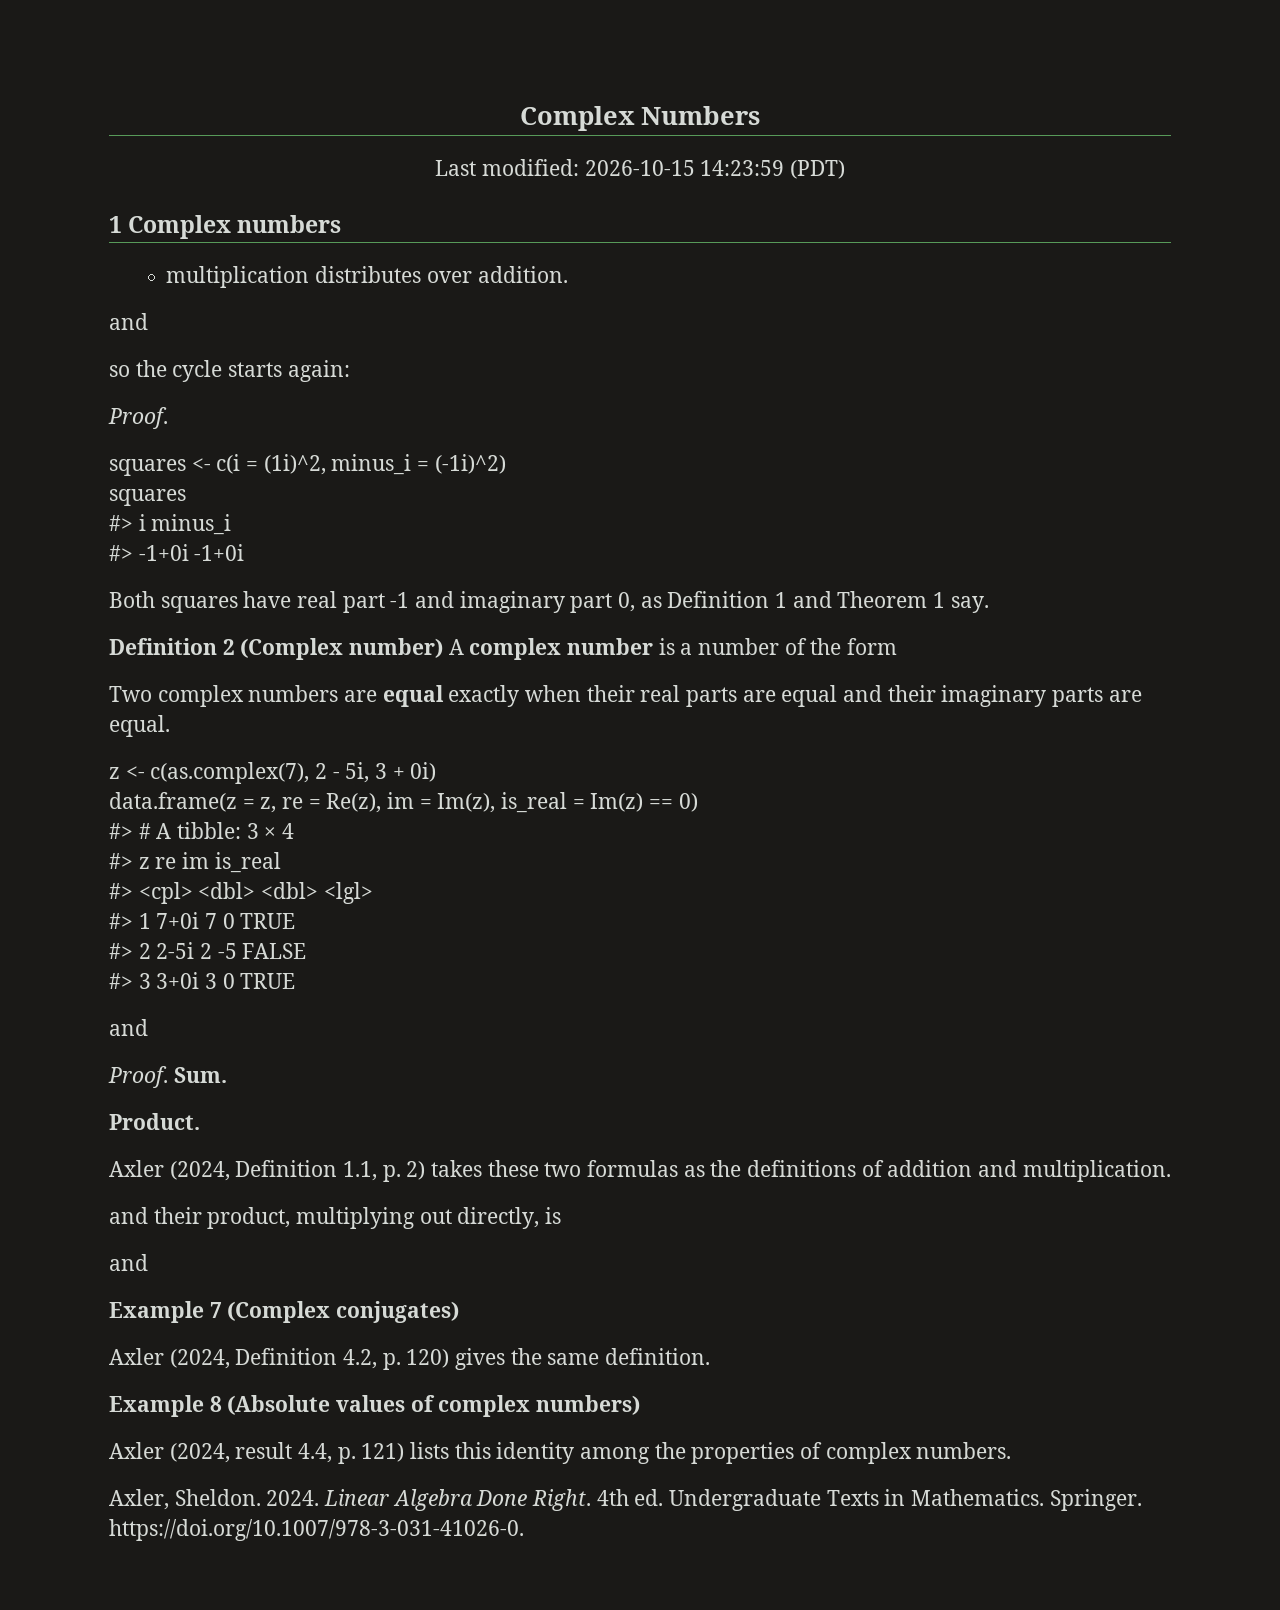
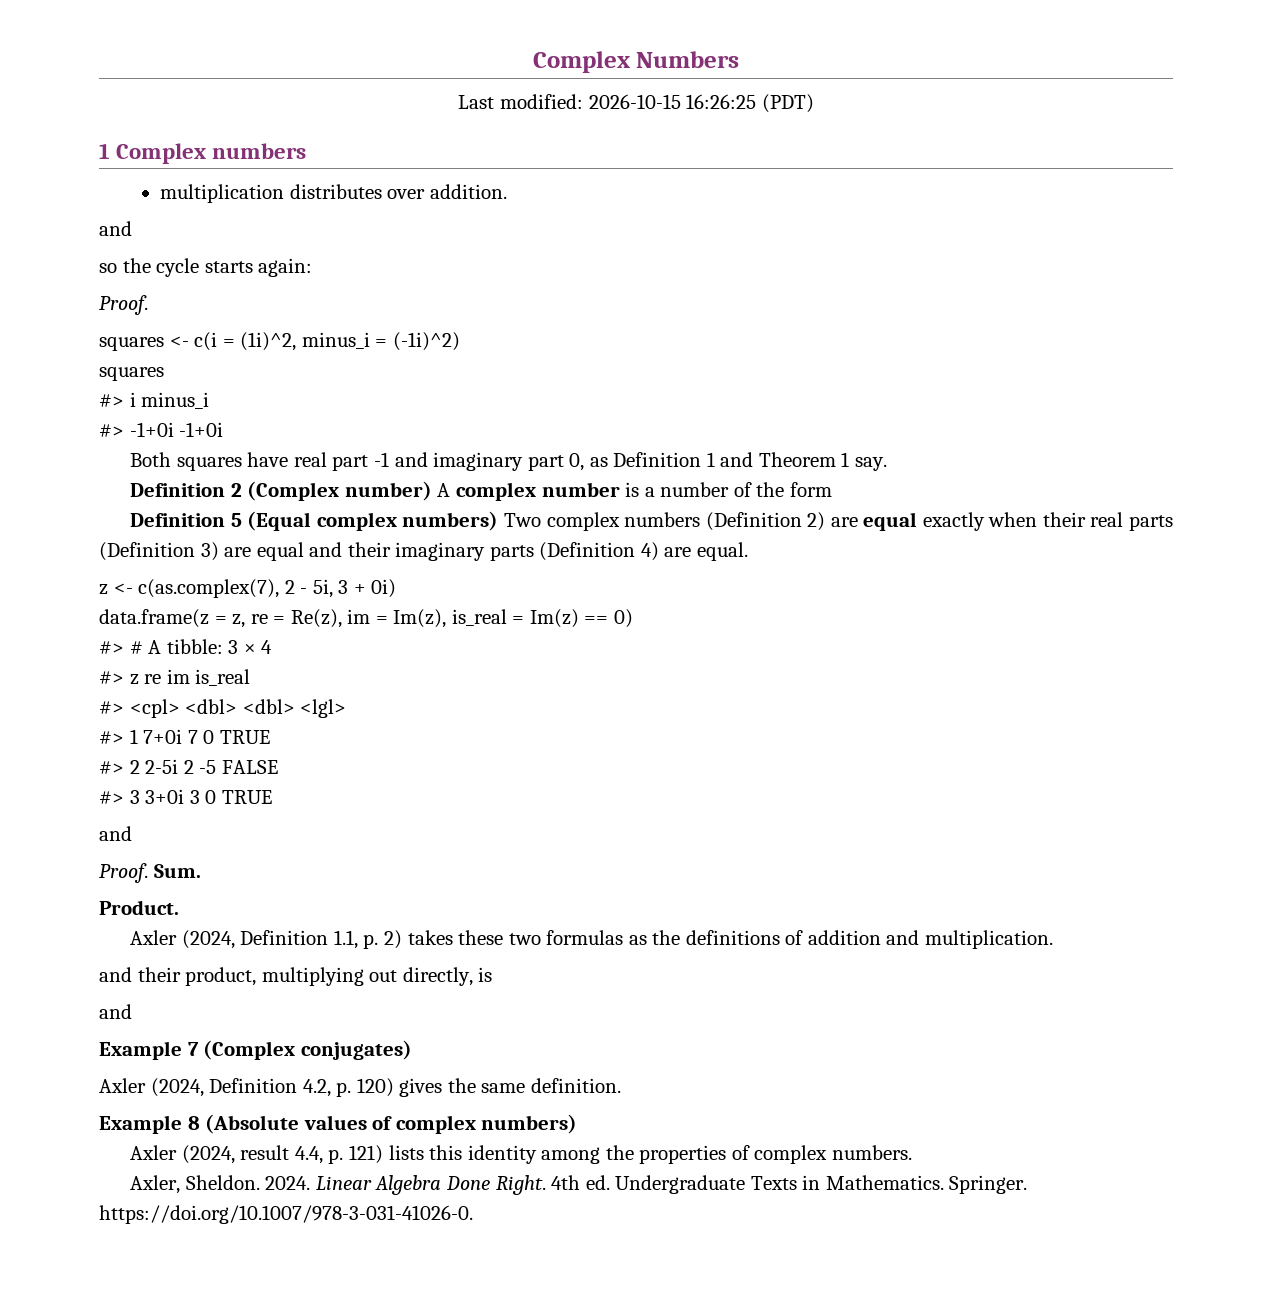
- Last modified: 2026-10-15 14:23:59 (PDT)
+ Last modified: 2026-10-15 16:26:25 (PDT)
- Two complex numbers are equal exactly when their real parts are equal and their imaginary parts are equal.
+ Definition 5 (Equal complex numbers) Two complex numbers (Definition 2) are equal exactly when their real parts (Definition 3) are equal and their imaginary parts (Definition 4) are equal.

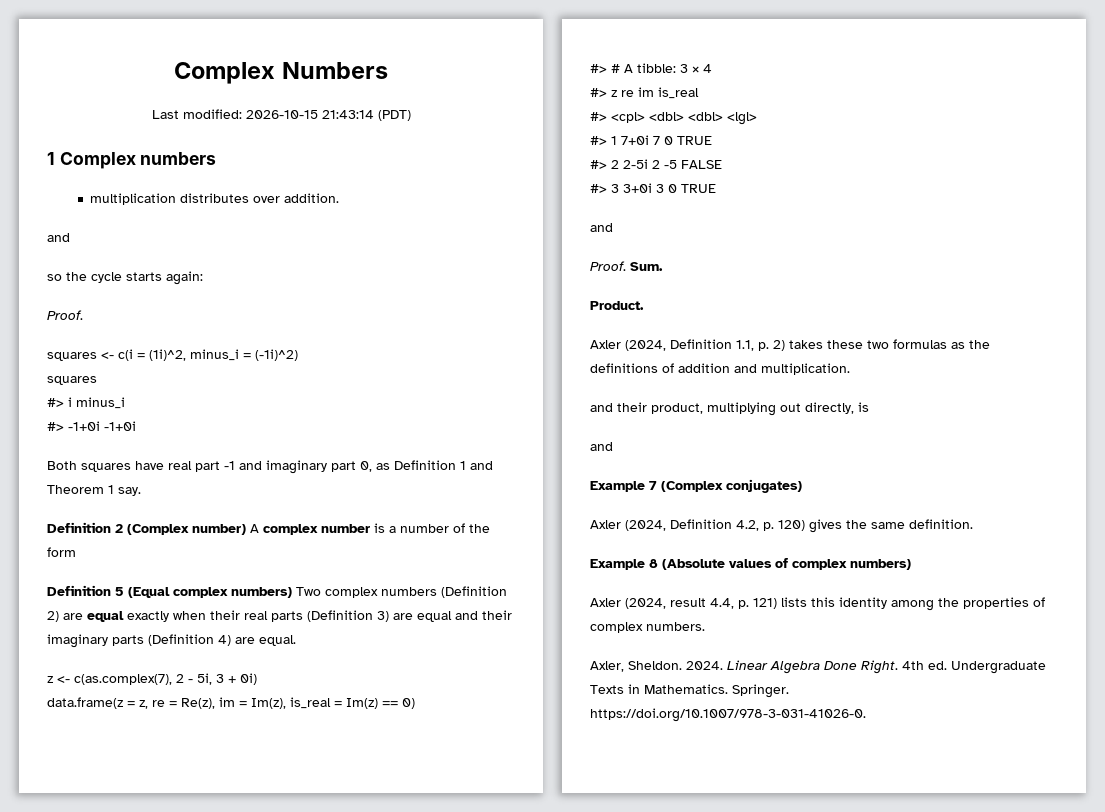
- Last modified: 2026-10-15 16:26:25 (PDT)
+ Last modified: 2026-10-15 21:43:14 (PDT)

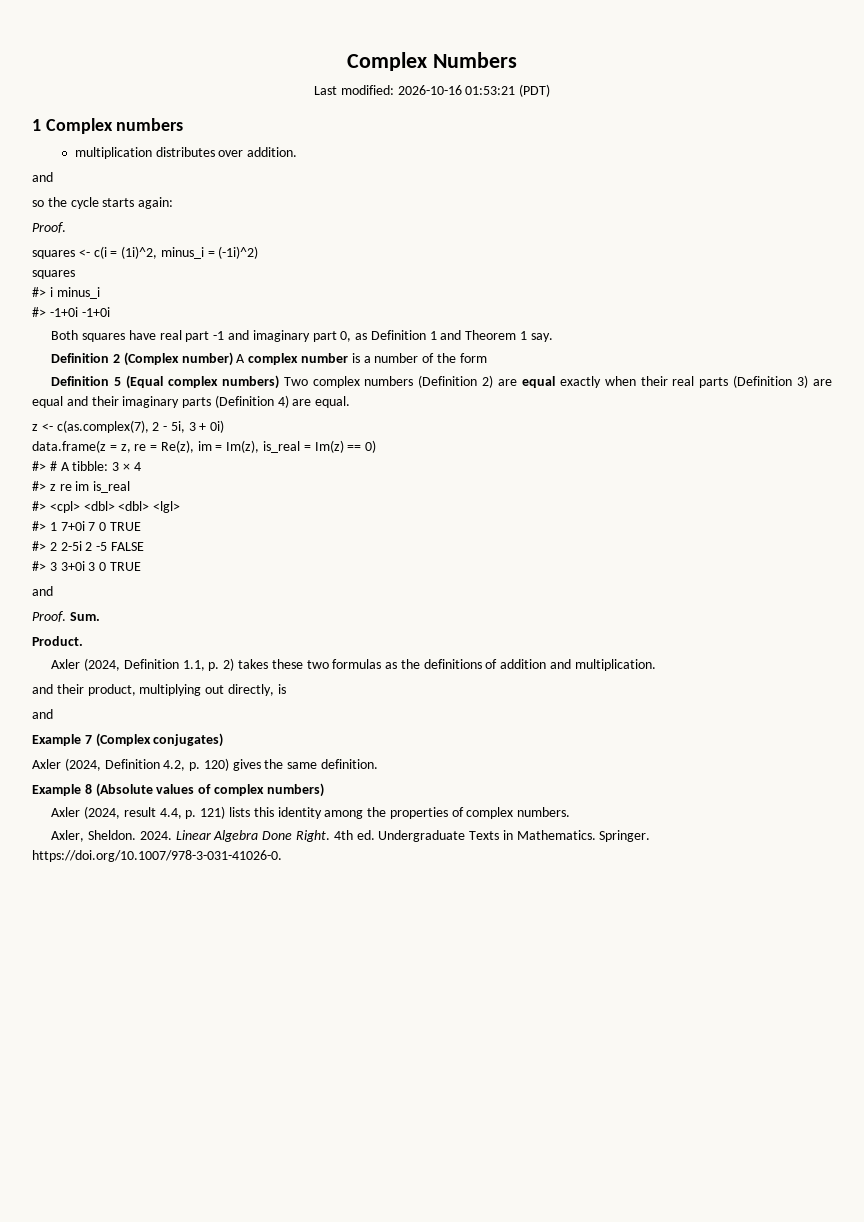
- Last modified: 2026-10-15 21:43:14 (PDT)
+ Last modified: 2026-10-16 01:53:21 (PDT)

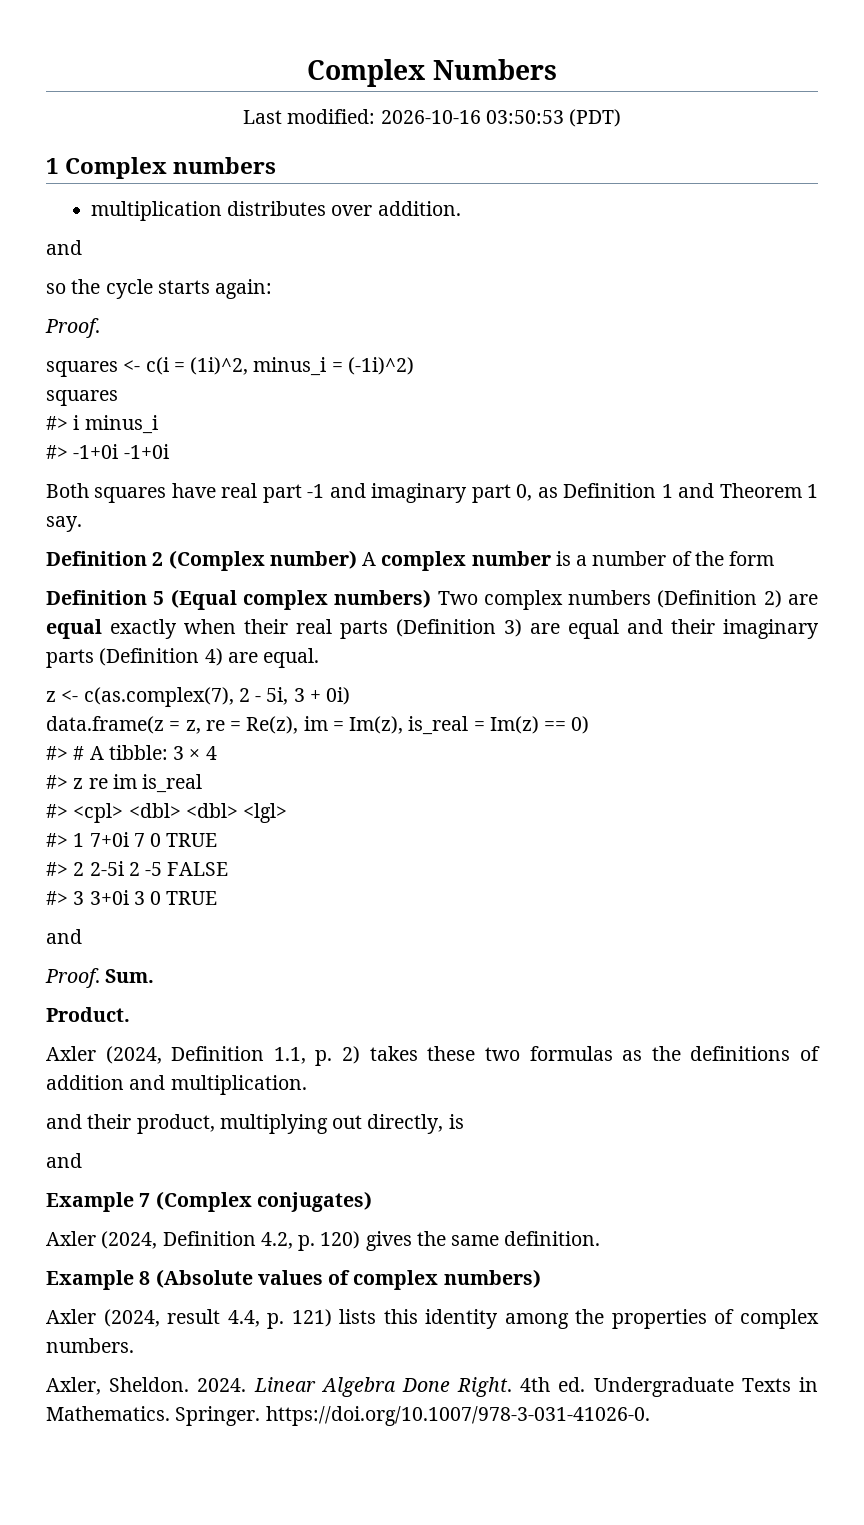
- Last modified: 2026-10-16 01:53:21 (PDT)
+ Last modified: 2026-10-16 03:50:53 (PDT)

